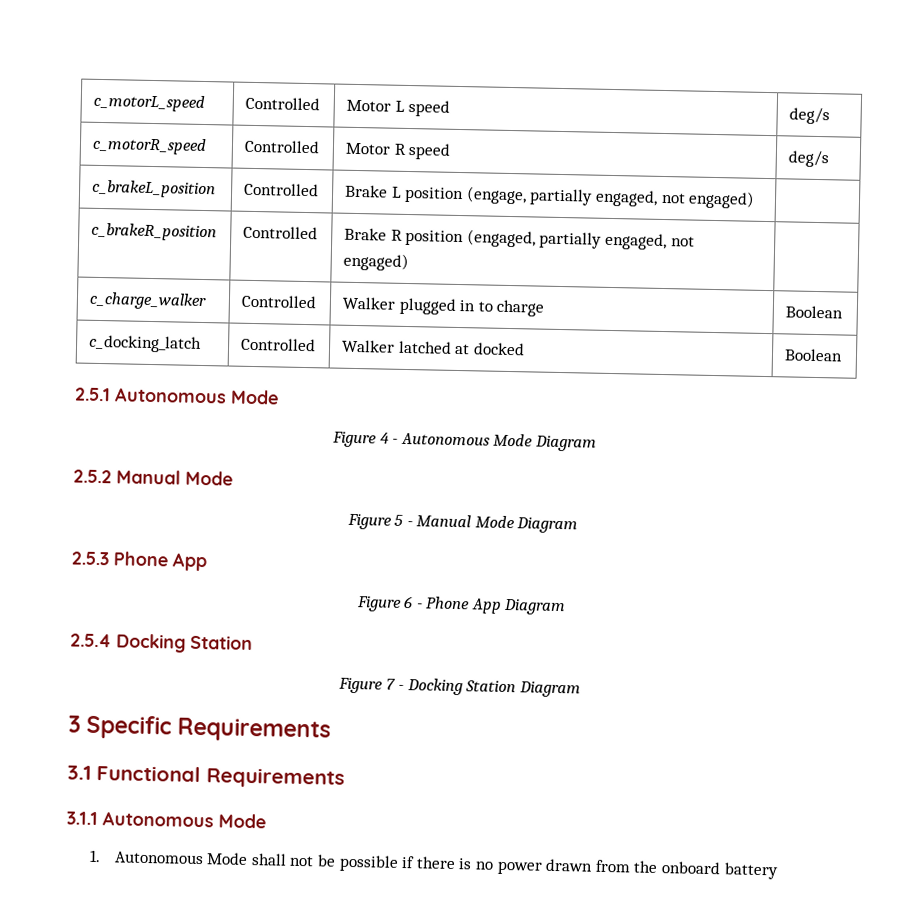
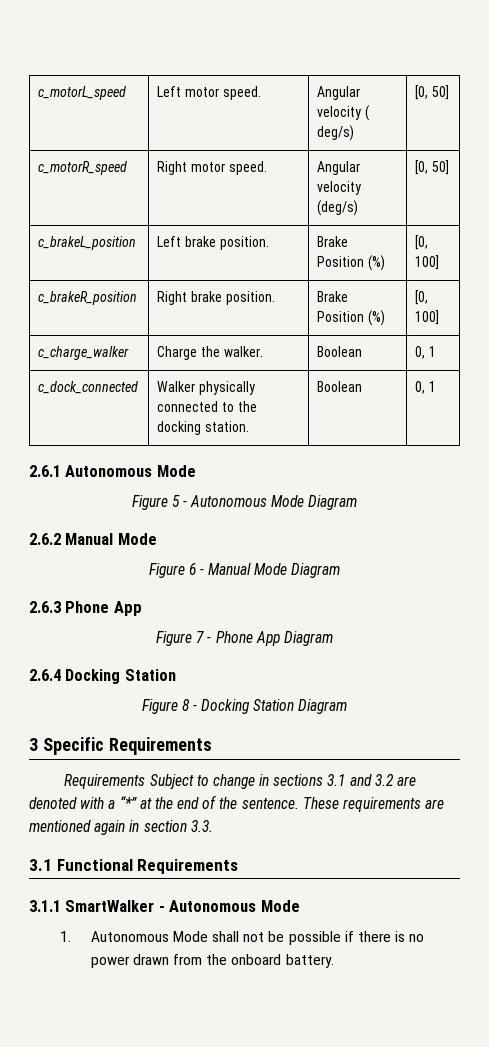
- c_motorL_speed | Controlled | Motor L speed | deg/s
- c_motorR_speed | Controlled | Motor R speed | deg/s
- c_brakeL_position | Controlled | Brake L position (engage, partially engaged, not engaged) |
- c_brakeR_position | Controlled | Brake R position (engaged, partially engaged, not engaged) |
- c_charge_walker | Controlled | Walker plugged in to charge | Boolean
- c_docking_latch | Controlled | Walker latched at docked | Boolean
- 2.5.1 Autonomous Mode
+ c_motorL_speed | Left motor speed. | Angular velocity ( deg/s) | [0, 50]
+ c_motorR_speed | Right motor speed. | Angular velocity (deg/s) | [0, 50]
+ c_brakeL_position | Left brake position. | Brake Position (%) | [0, 100]
+ c_brakeR_position | Right brake position. | Brake Position (%) | [0, 100]
+ c_charge_walker | Charge the walker. | Boolean | 0, 1
+ c_dock_connected | Walker physically connected to the docking station. | Boolean | 0, 1
+ 2.6.1 Autonomous Mode
- Figure 4 - Autonomous Mode Diagram
+ Figure 5 - Autonomous Mode Diagram
- 2.5.2 Manual Mode
+ 2.6.2 Manual Mode
- Figure 5 - Manual Mode Diagram
+ Figure 6 - Manual Mode Diagram
- 2.5.3 Phone App
+ 2.6.3 Phone App
- Figure 6 - Phone App Diagram
+ Figure 7 - Phone App Diagram
- 2.5.4 Docking Station
+ 2.6.4 Docking Station
- Figure 7 - Docking Station Diagram
+ Figure 8 - Docking Station Diagram
+ Requirements Subject to change in sections 3.1 and 3.2 are denoted with a “*” at the end of the sentence. These requirements are mentioned again in section 3.3.
- 3.1.1 Autonomous Mode
+ 3.1.1 SmartWalker - Autonomous Mode
- 1. Autonomous Mode shall not be possible if there is no power drawn from the onboard battery
+ 1. Autonomous Mode shall not be possible if there is no power drawn from the onboard battery.

